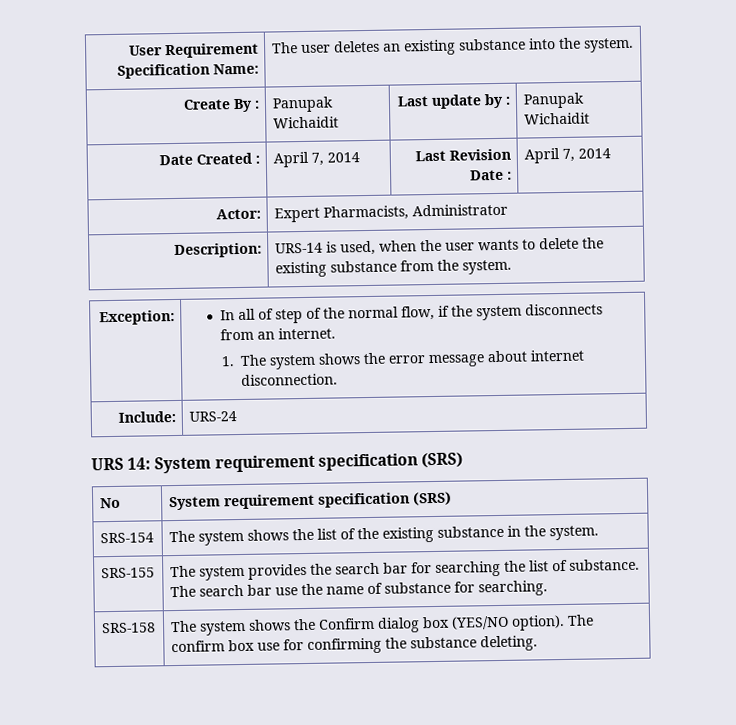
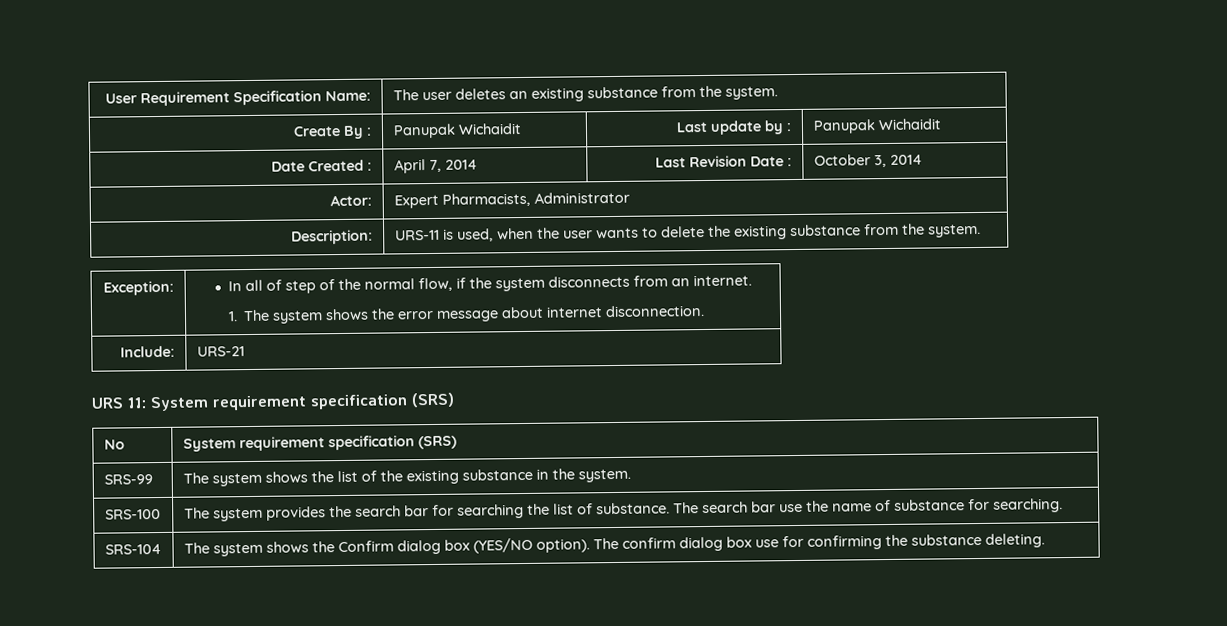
- User Requirement Specification Name: | The user deletes an existing substance into the system.
+ User Requirement Specification Name: | The user deletes an existing substance from the system.
- Date Created : | April 7, 2014 | Last Revision Date : | April 7, 2014
+ Date Created : | April 7, 2014 | Last Revision Date : | October 3, 2014
- Description: | URS-14 is used, when the user wants to delete the existing substance from the system.
+ Description: | URS-11 is used, when the user wants to delete the existing substance from the system.
- Include: | URS-24
+ Include: | URS-21
- URS 14: System requirement specification (SRS)
+ URS 11: System requirement specification (SRS)
- SRS-154 | The system shows the list of the existing substance in the system.
+ SRS-99 | The system shows the list of the existing substance in the system.
- SRS-155 | The system provides the search bar for searching the list of substance. The search bar use the name of substance for searching.
+ SRS-100 | The system provides the search bar for searching the list of substance. The search bar use the name of substance for searching.
- SRS-158 | The system shows the Confirm dialog box (YES/NO option). The confirm box use for confirming the substance deleting.
+ SRS-104 | The system shows the Confirm dialog box (YES/NO option). The confirm dialog box use for confirming the substance deleting.

